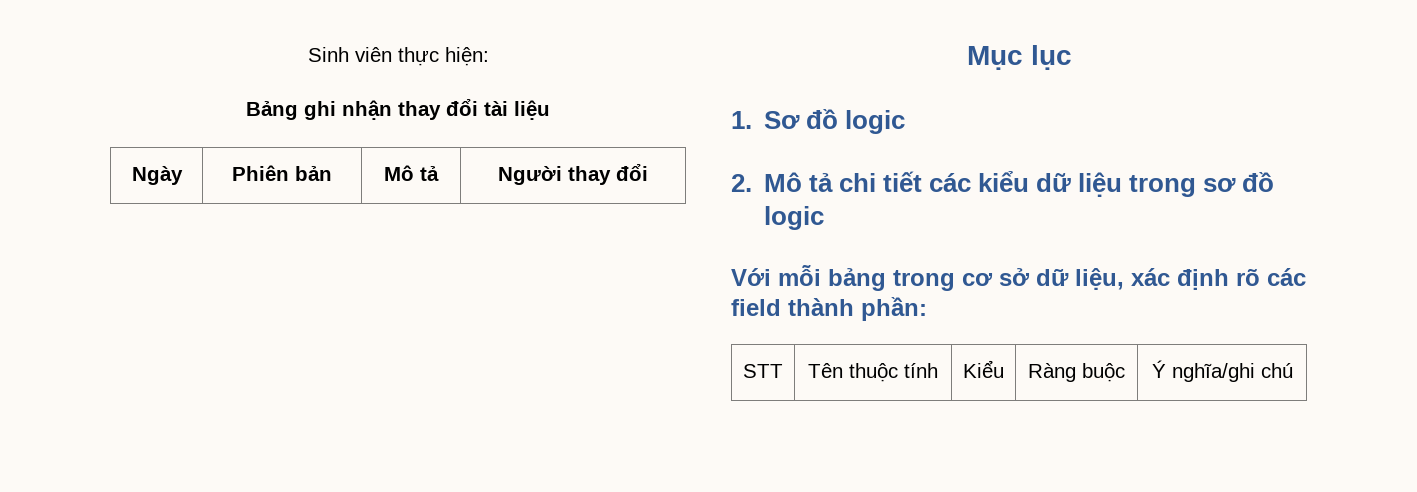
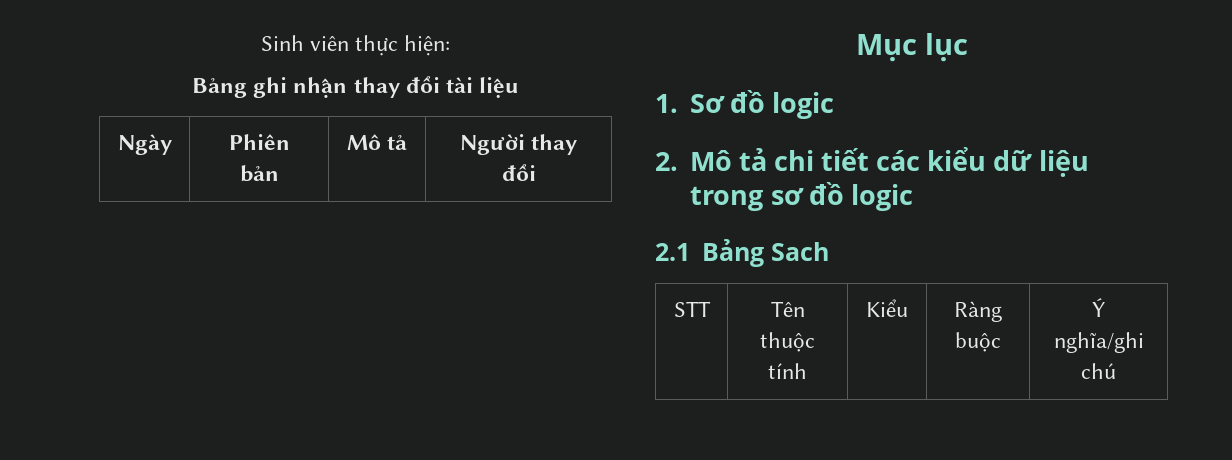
- Với mỗi bảng trong cơ sở dữ liệu, xác định rõ các field thành phần:
+ 2.1 Bảng Sach

